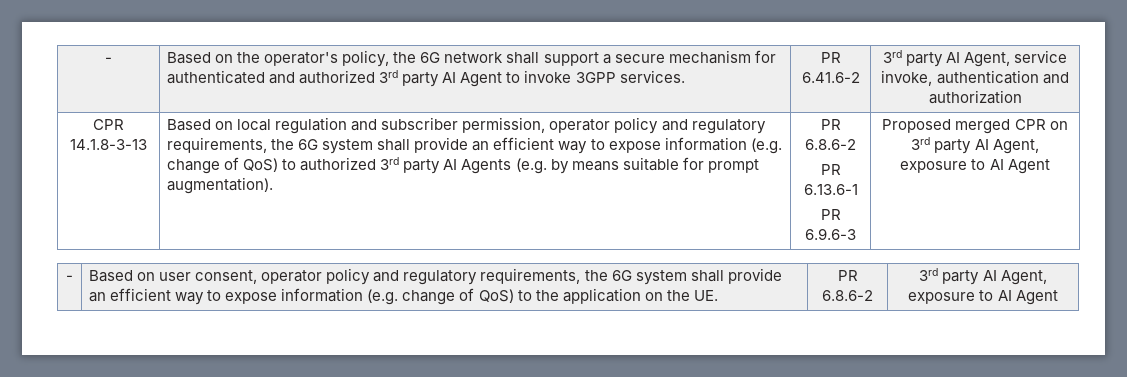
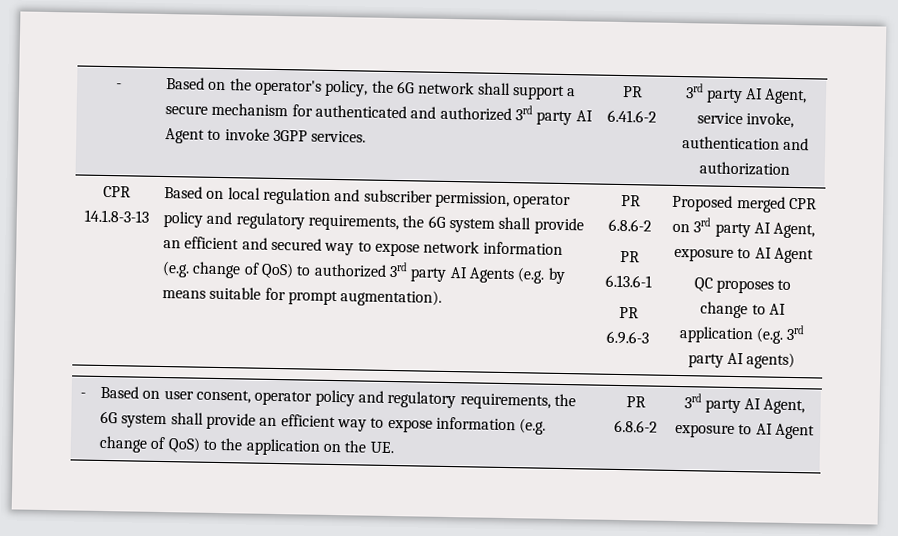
- Based on local regulation and subscriber permission, operator policy and regulatory requirements, the 6G system shall provide an efficient way to expose information (e.g. change of QoS) to authorized 3rd party AI Agents (e.g. by means suitable for prompt augmentation).
+ Based on local regulation and subscriber permission, operator policy and regulatory requirements, the 6G system shall provide an efficient and secured way to expose network information (e.g. change of QoS) to authorized 3rd party AI Agents (e.g. by means suitable for prompt augmentation).
+ QC proposes to change to AI application (e.g. 3rd party AI agents)

